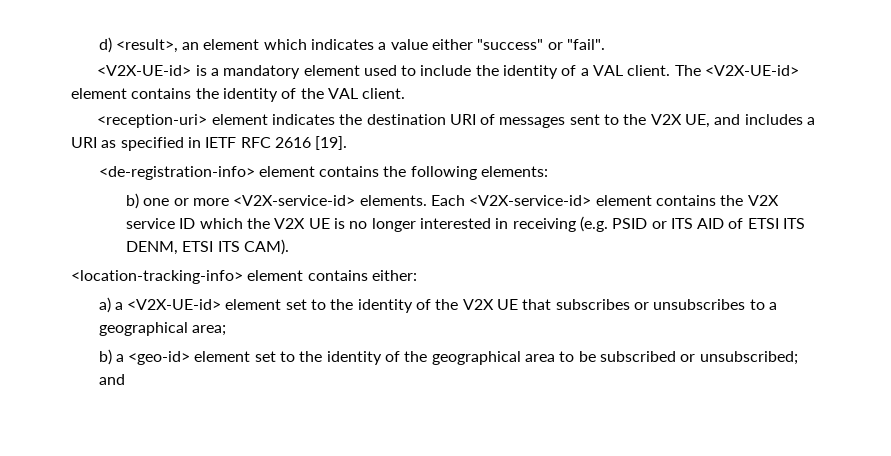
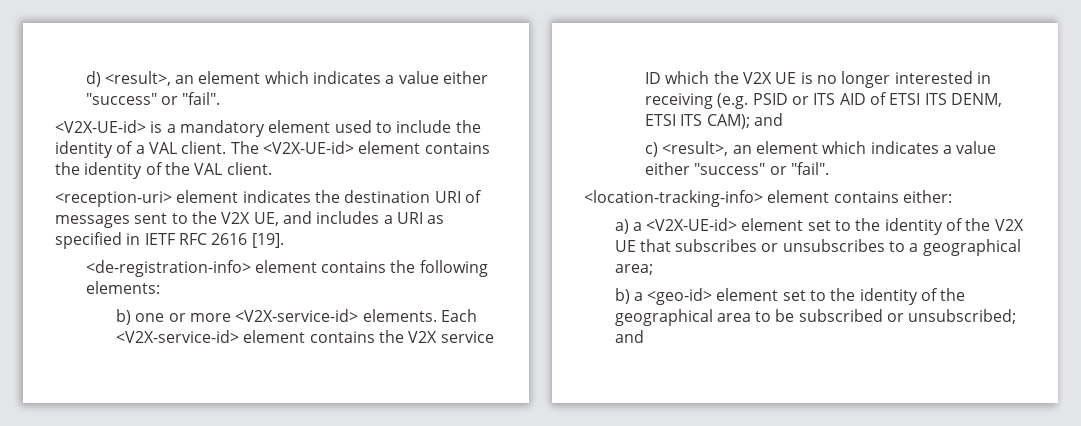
- Each <V2X-service-id> element contains the V2X service ID which the V2X UE is no longer interested in receiving (e.g. PSID or ITS AID of ETSI ITS DENM, ETSI ITS CAM).
+ Each <V2X-service-id> element contains the V2X service ID which the V2X UE is no longer interested in receiving (e.g. PSID or ITS AID of ETSI ITS DENM, ETSI ITS CAM); and
+ c) <result>, an element which indicates a value either "success" or "fail".

